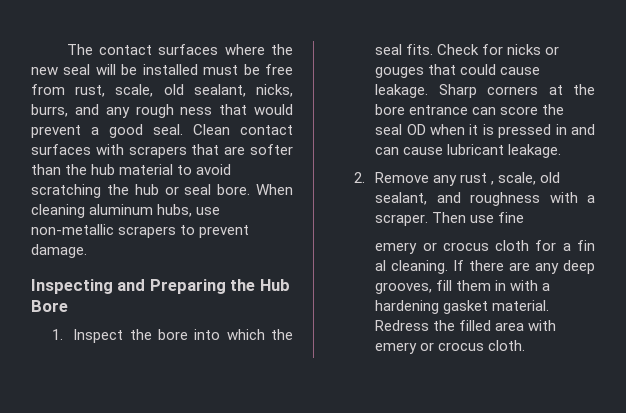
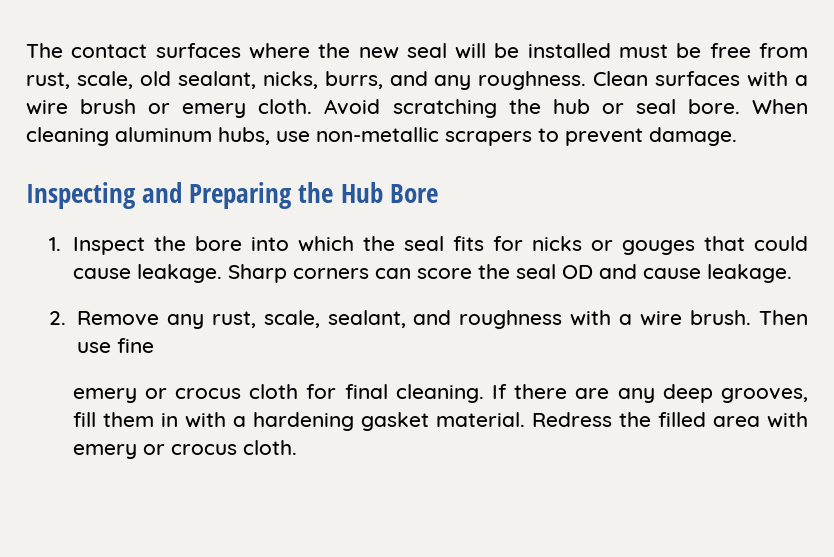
- The contact surfaces where the new seal will be installed must be free from rust, scale, old sealant, nicks, burrs, and any rough ness that would prevent a good seal. Clean contact surfaces with scrapers that are softer than the hub material to avoid scratching the hub or seal bore.
+ The contact surfaces where the new seal will be installed must be free from rust, scale, old sealant, nicks, burrs, and any roughness. Clean surfaces with a wire brush or emery cloth. Avoid scratching the hub or seal bore.
- 1. Inspect the bore into which the seal fits. Check for nicks or gouges that could cause leakage.
+ 1. Inspect the bore into which the seal fits for nicks or gouges that could cause leakage.
- Sharp corners at the bore entrance can score the seal OD when it is pressed in and can cause lubricant leakage.
+ Sharp corners can score the seal OD and cause leakage.
- 2. Remove any rust , scale, old sealant, and roughness with a scraper.
+ 2. Remove any rust, scale, sealant, and roughness with a wire brush.
- emery or crocus cloth for a fin al cleaning.
+ emery or crocus cloth for final cleaning.

